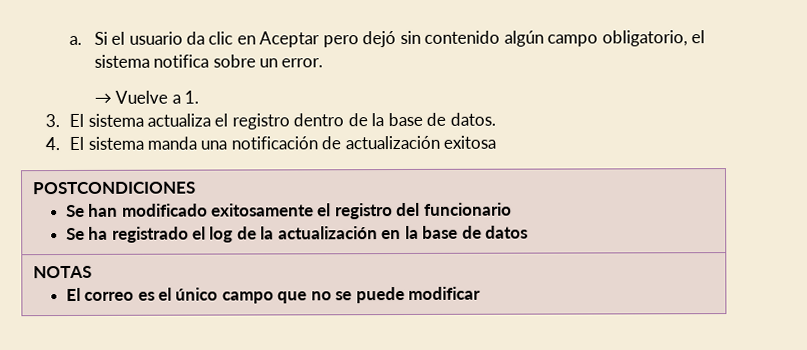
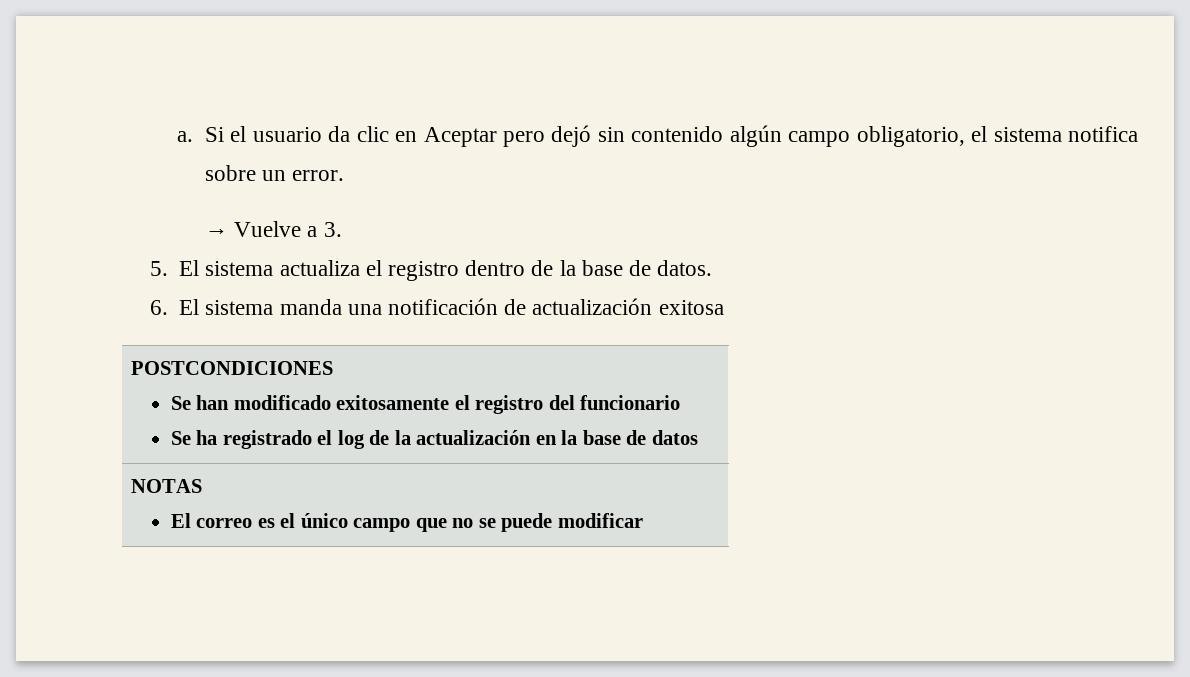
- → Vuelve a 1.
- 3. El sistema actualiza el registro dentro de la base de datos.
+ → Vuelve a 3.
+ 5. El sistema actualiza el registro dentro de la base de datos.
- 4. El sistema manda una notificación de actualización exitosa
+ 6. El sistema manda una notificación de actualización exitosa

